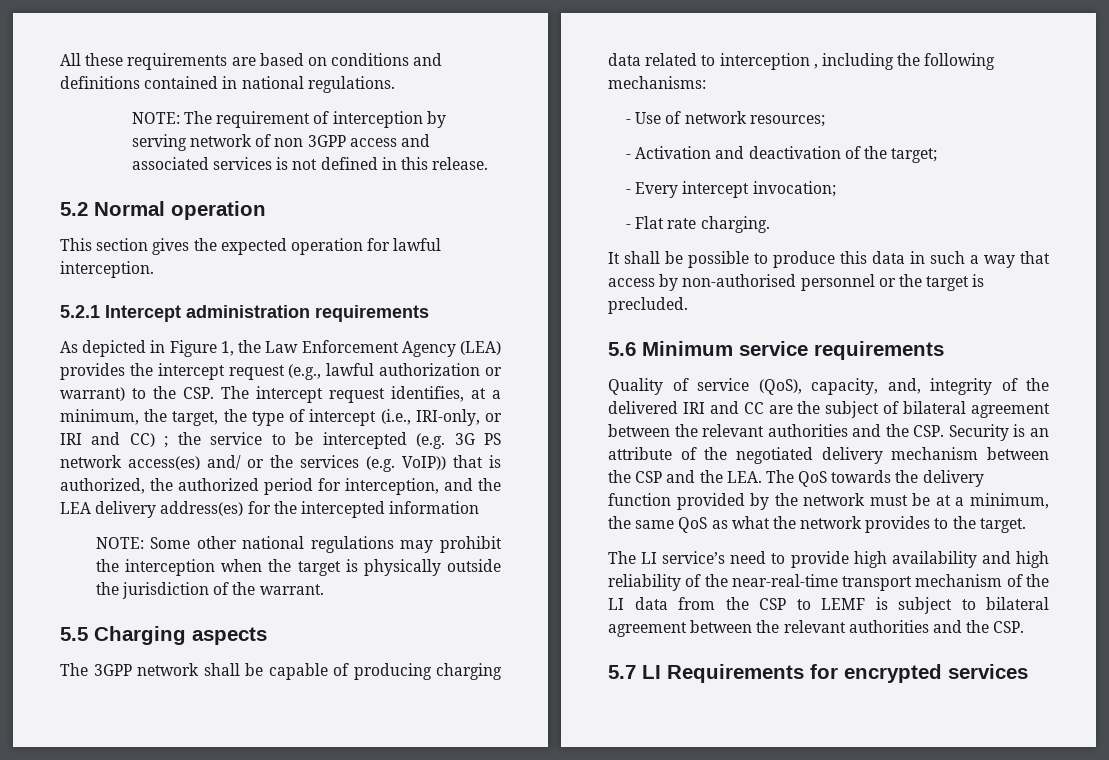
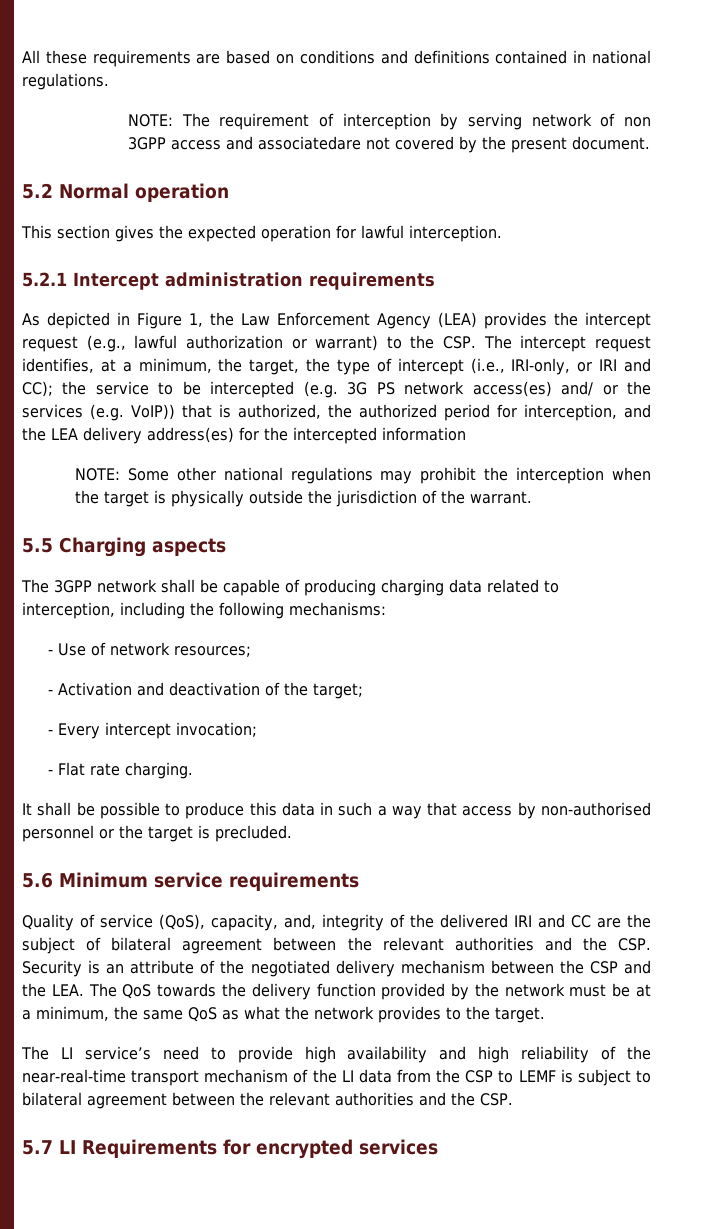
- NOTE: The requirement of interception by serving network of non 3GPP access and associated services is not defined in this release.
+ NOTE: The requirement of interception by serving network of non 3GPP access and associatedare not covered by the present document.
- As depicted in Figure 1, the Law Enforcement Agency (LEA) provides the intercept request (e.g., lawful authorization or warrant) to the CSP. The intercept request identifies, at a minimum, the target, the type of intercept (i.e., IRI-only, or IRI and CC) ;
+ As depicted in Figure 1, the Law Enforcement Agency (LEA) provides the intercept request (e.g., lawful authorization or warrant) to the CSP. The intercept request identifies, at a minimum, the target, the type of intercept (i.e., IRI-only, or IRI and CC);
- The 3GPP network shall be capable of producing charging data related to interception , including the following mechanisms:
+ The 3GPP network shall be capable of producing charging data related to interception, including the following mechanisms:

